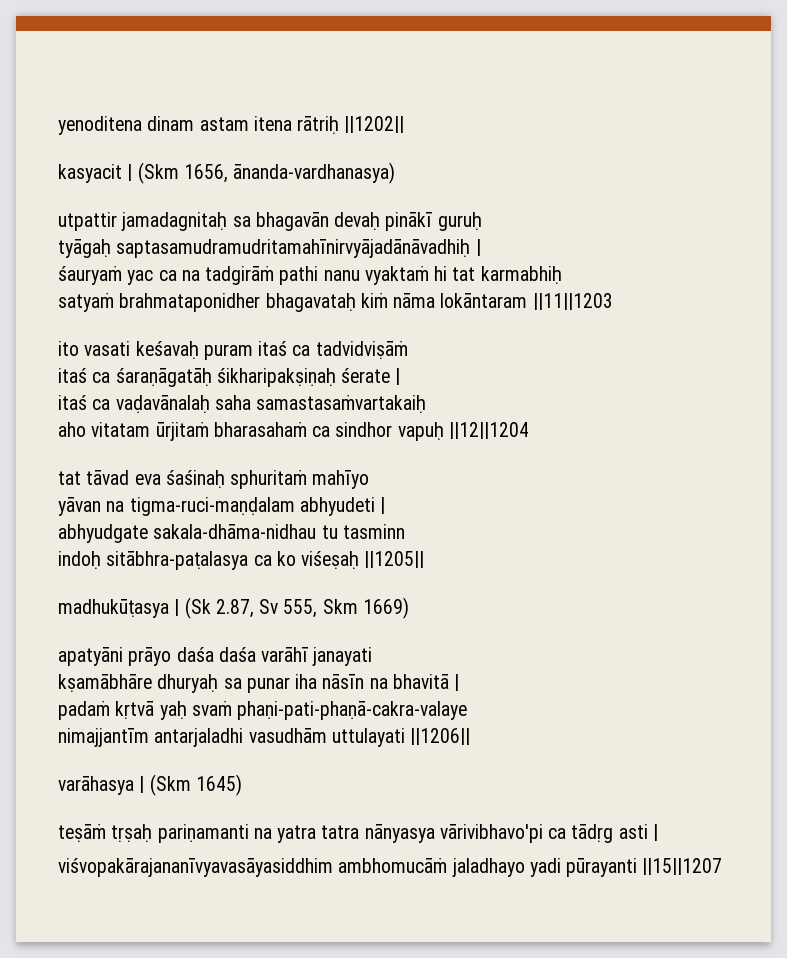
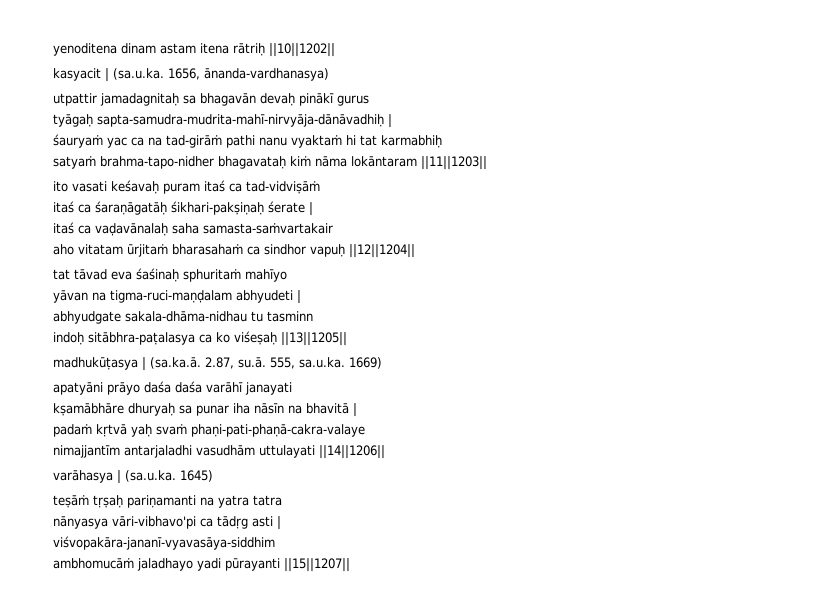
- yenoditena dinam astam itena rātriḥ ||1202||
+ yenoditena dinam astam itena rātriḥ ||10||1202||
- kasyacit | (Skm 1656, ānanda-vardhanasya)
+ kasyacit | (sa.u.ka. 1656, ānanda-vardhanasya)
- utpattir jamadagnitaḥ sa bhagavān devaḥ pinākī guruḥ
+ utpattir jamadagnitaḥ sa bhagavān devaḥ pinākī gurus
- tyāgaḥ saptasamudramudritamahīnirvyājadānāvadhiḥ |
+ tyāgaḥ sapta-samudra-mudrita-mahī-nirvyāja-dānāvadhiḥ |
- śauryaṁ yac ca na tadgirāṁ pathi nanu vyaktaṁ hi tat karmabhiḥ
+ śauryaṁ yac ca na tad-girāṁ pathi nanu vyaktaṁ hi tat karmabhiḥ
- satyaṁ brahmataponidher bhagavataḥ kiṁ nāma lokāntaram ||11||1203
+ satyaṁ brahma-tapo-nidher bhagavataḥ kiṁ nāma lokāntaram ||11||1203||
- ito vasati keśavaḥ puram itaś ca tadvidviṣāṁ
+ ito vasati keśavaḥ puram itaś ca tad-vidviṣāṁ
- itaś ca śaraṇāgatāḥ śikharipakṣiṇaḥ śerate |
+ itaś ca śaraṇāgatāḥ śikhari-pakṣiṇaḥ śerate |
- itaś ca vaḍavānalaḥ saha samastasaṁvartakaiḥ
+ itaś ca vaḍavānalaḥ saha samasta-saṁvartakair
- aho vitatam ūrjitaṁ bharasahaṁ ca sindhor vapuḥ ||12||1204
+ aho vitatam ūrjitaṁ bharasahaṁ ca sindhor vapuḥ ||12||1204||
- indoḥ sitābhra-paṭalasya ca ko viśeṣaḥ ||1205||
+ indoḥ sitābhra-paṭalasya ca ko viśeṣaḥ ||13||1205||
- madhukūṭasya | (Sk 2.87, Sv 555, Skm 1669)
+ madhukūṭasya | (sa.ka.ā. 2.87, su.ā. 555, sa.u.ka. 1669)
- nimajjantīm antarjaladhi vasudhām uttulayati ||1206||
+ nimajjantīm antarjaladhi vasudhām uttulayati ||14||1206||
- varāhasya | (Skm 1645)
+ varāhasya | (sa.u.ka. 1645)
- teṣāṁ tṛṣaḥ pariṇamanti na yatra tatra nānyasya vārivibhavo'pi ca tādṛg asti |
+ teṣāṁ tṛṣaḥ pariṇamanti na yatra tatra
+ nānyasya vāri-vibhavo'pi ca tādṛg asti |
- viśvopakārajananīvyavasāyasiddhim ambhomucāṁ jaladhayo yadi pūrayanti ||15||1207
+ viśvopakāra-jananī-vyavasāya-siddhim
+ ambhomucāṁ jaladhayo yadi pūrayanti ||15||1207||

